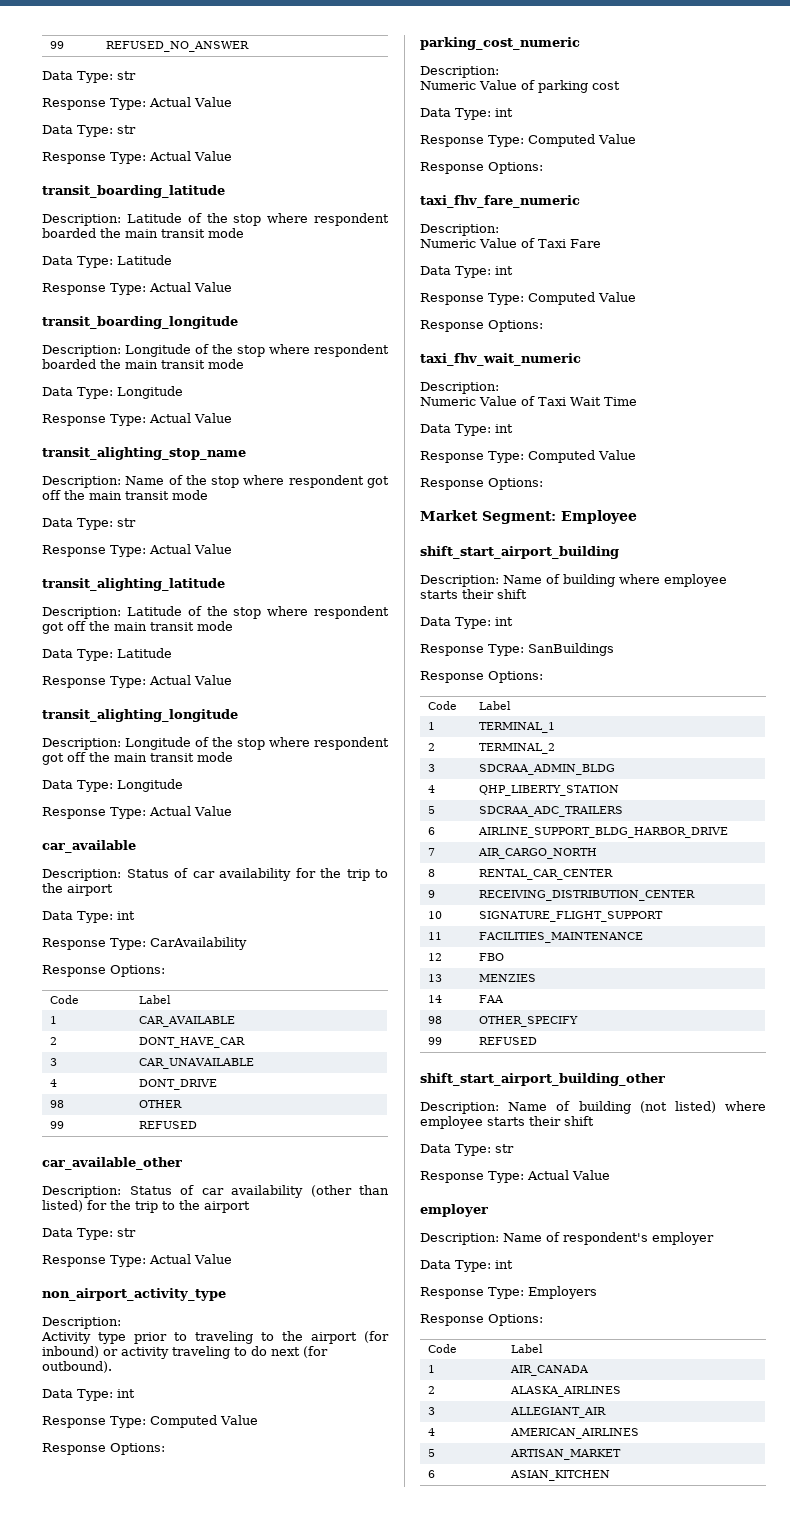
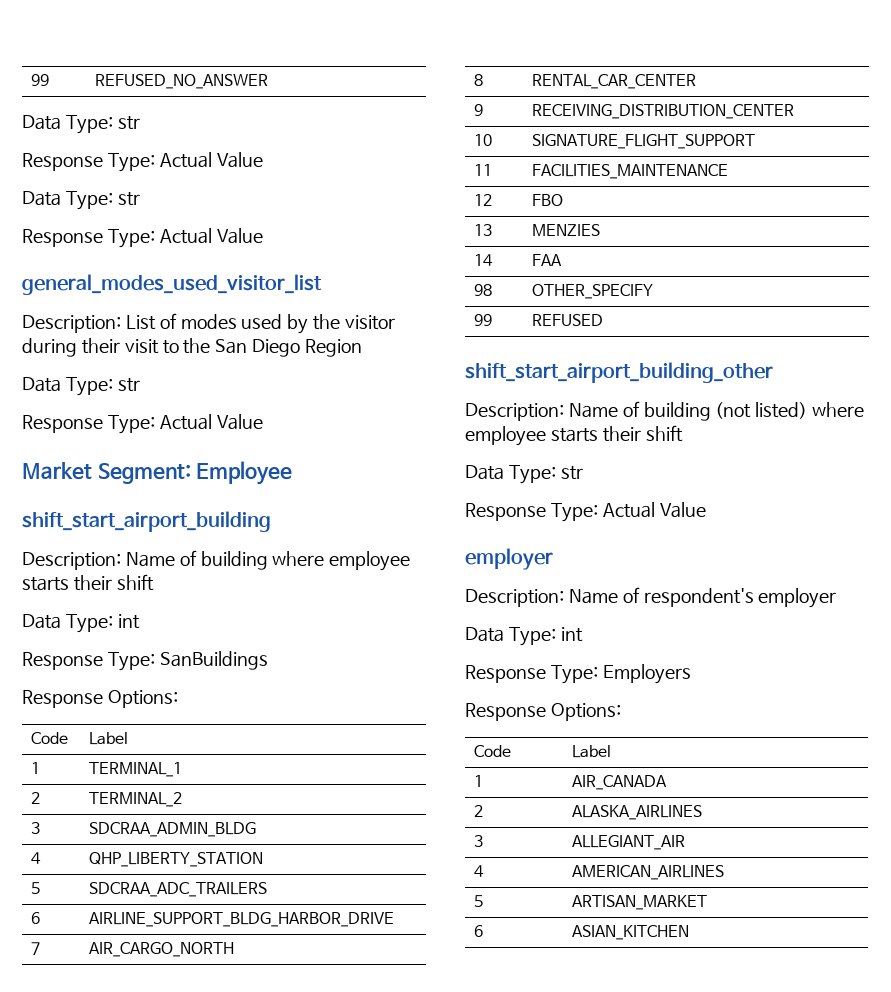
- transit_boarding_latitude
- Description: Latitude of the stop where respondent boarded the main transit mode
- Data Type: Latitude
- Response Type: Actual Value
- transit_boarding_longitude
- Description: Longitude of the stop where respondent boarded the main transit mode
- Data Type: Longitude
- Response Type: Actual Value
- transit_alighting_stop_name
- Description: Name of the stop where respondent got off the main transit mode
+ general_modes_used_visitor_list
+ Description: List of modes used by the visitor during their visit to the San Diego Region
  Data Type: str
  Response Type: Actual Value
- transit_alighting_latitude
- Description: Latitude of the stop where respondent got off the main transit mode
- Data Type: Latitude
- Response Type: Actual Value
- transit_alighting_longitude
- Description: Longitude of the stop where respondent got off the main transit mode
- Data Type: Longitude
- Response Type: Actual Value
- car_available
- Description: Status of car availability for the trip to the airport
- Data Type: int
- Response Type: CarAvailability
- Response Options:
- Code | Label
- 1 | CAR_AVAILABLE
- 2 | DONT_HAVE_CAR
- 3 | CAR_UNAVAILABLE
- 4 | DONT_DRIVE
- 98 | OTHER
- 99 | REFUSED
- car_available_other
- Description: Status of car availability (other than listed) for the trip to the airport
- Data Type: str
- Response Type: Actual Value
- non_airport_activity_type
- Description:
- Activity type prior to traveling to the airport (for inbound) or activity traveling to do next (for outbound).
- Data Type: int
- Response Type: Computed Value
- Response Options:
- parking_cost_numeric
- Description:
- Numeric Value of parking cost
- Data Type: int
- Response Type: Computed Value
- Response Options:
- taxi_fhv_fare_numeric
- Description:
- Numeric Value of Taxi Fare
- Data Type: int
- Response Type: Computed Value
- Response Options:
- taxi_fhv_wait_numeric
- Description:
- Numeric Value of Taxi Wait Time
- Data Type: int
- Response Type: Computed Value
- Response Options:

